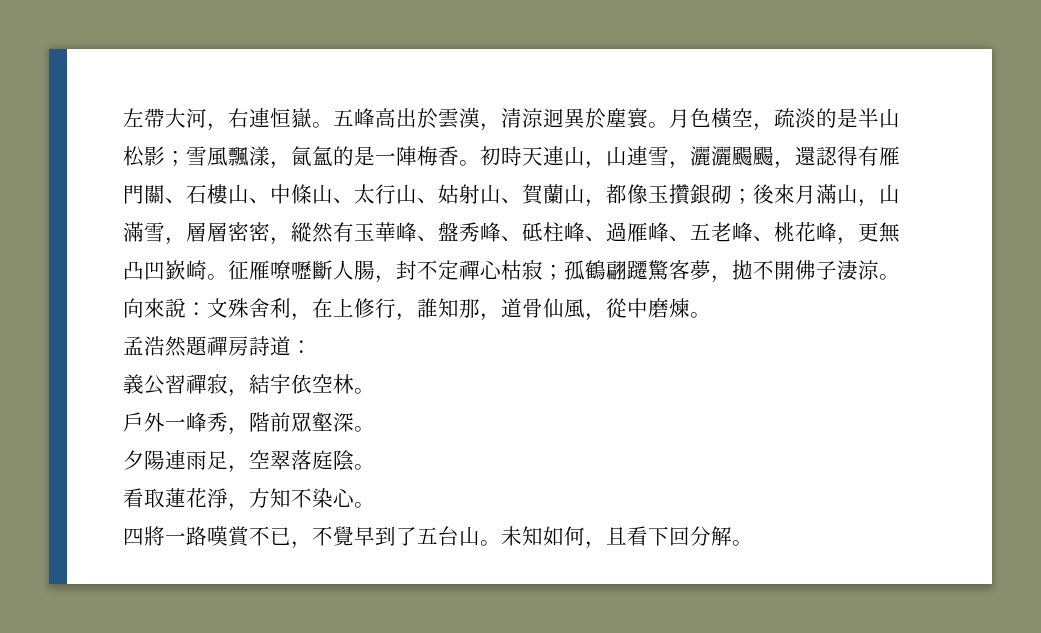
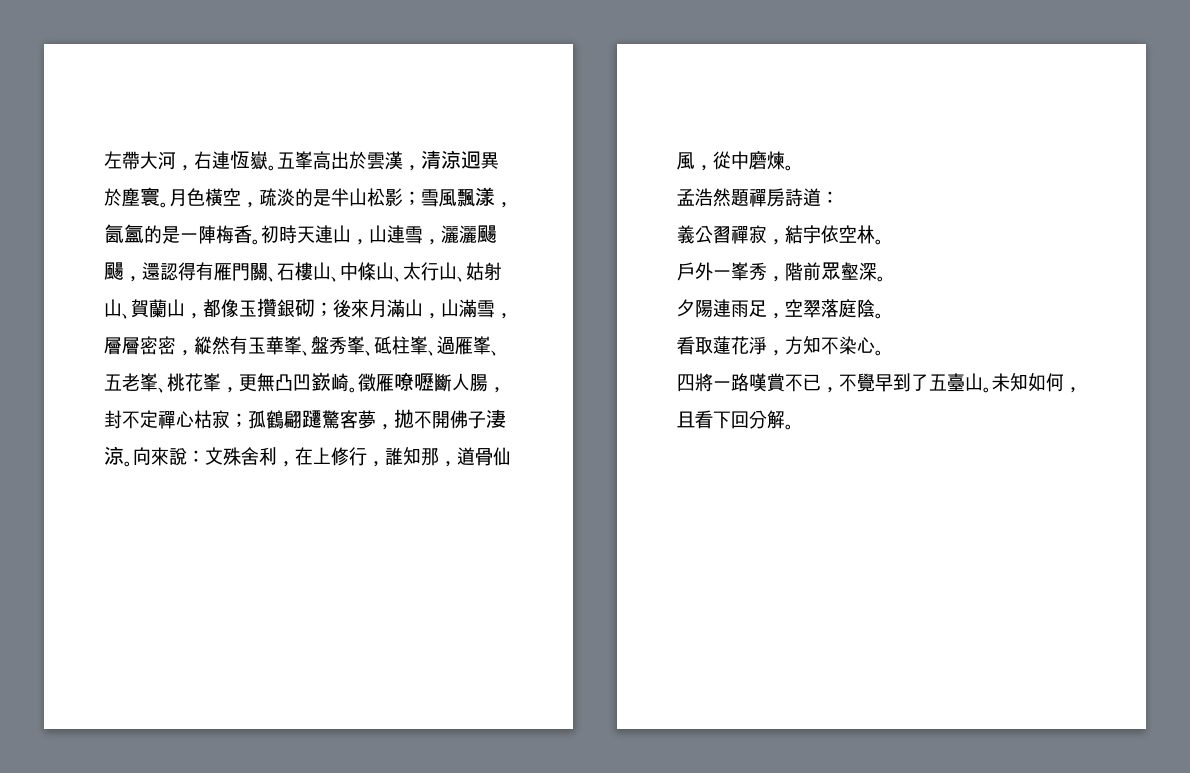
- 左帶大河，右連恒嶽。五峰高出於雲漢，清涼迥異於塵寰。
+ 左帶大河，右連恆嶽。五峯高出於雲漢，清涼迥異於塵寰。
- 初時天連山，山連雪，灑灑颺颺，還認得有雁門關、石樓山、中條山、太行山、姑射山、賀蘭山，都像玉攢銀砌；後來月滿山，山滿雪，層層密密，縱然有玉華峰、盤秀峰、砥柱峰、過雁峰、五老峰、桃花峰，更無凸凹嶔崎。
+ 初時天連山，山連雪，灑灑颺颺，還認得有雁門關、石樓山、中條山、太行山、姑射山、賀蘭山，都像玉攢銀砌；後來月滿山，山滿雪，層層密密，縱然有玉華峯、盤秀峯、砥柱峯、過雁峯、五老峯、桃花峯，更無凸凹嶔崎。
- 征雁嘹嚦斷人腸，封不定禪心枯寂；孤鶴翩躚驚客夢，拋不開佛子淒涼。
+ 徵雁嘹嚦斷人腸，封不定禪心枯寂；孤鶴翩躚驚客夢，拋不開佛子淒涼。
- 戶外一峰秀，階前眾壑深。
+ 戶外一峯秀，階前眾壑深。
- 四將一路嘆賞不已，不覺早到了五台山。
+ 四將一路嘆賞不已，不覺早到了五臺山。

